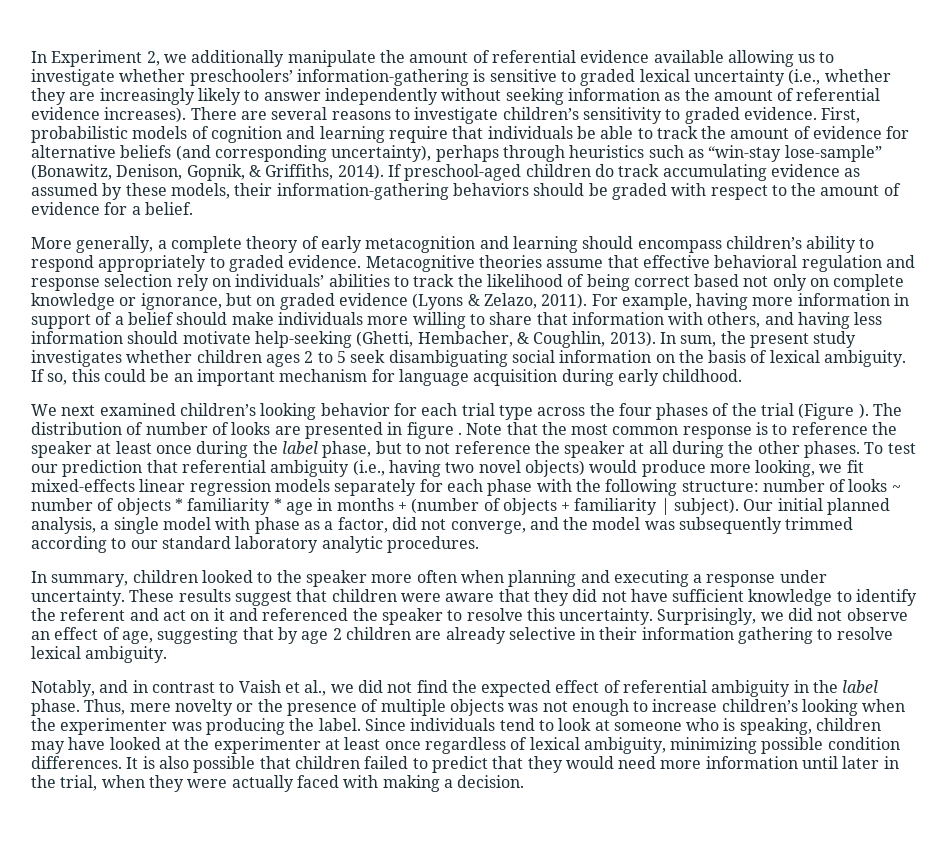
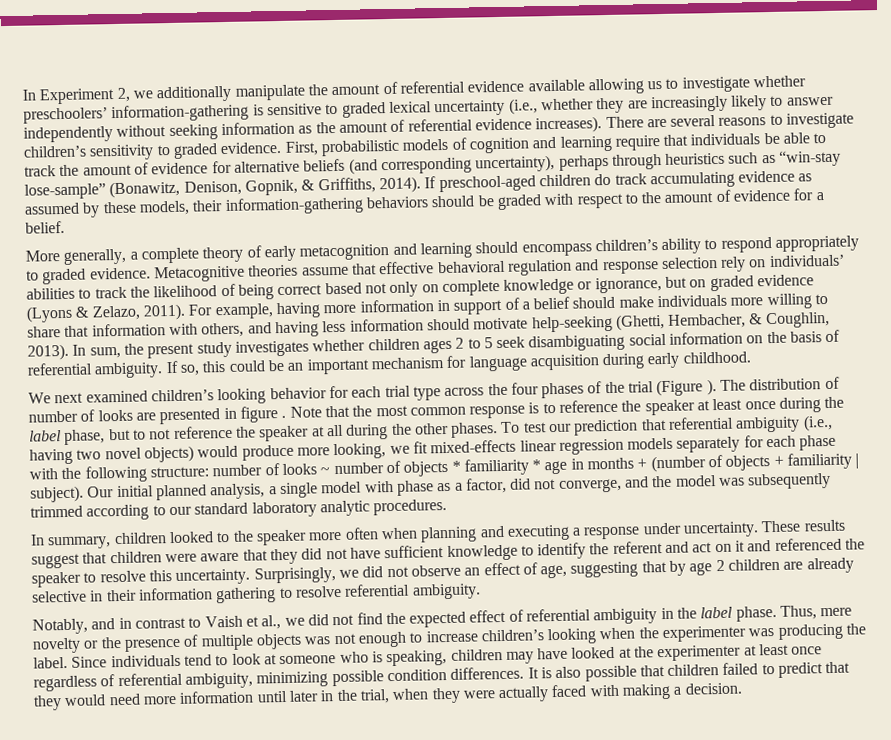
- In sum, the present study investigates whether children ages 2 to 5 seek disambiguating social information on the basis of lexical ambiguity.
+ In sum, the present study investigates whether children ages 2 to 5 seek disambiguating social information on the basis of referential ambiguity.
- Surprisingly, we did not observe an effect of age, suggesting that by age 2 children are already selective in their information gathering to resolve lexical ambiguity.
+ Surprisingly, we did not observe an effect of age, suggesting that by age 2 children are already selective in their information gathering to resolve referential ambiguity.
- Since individuals tend to look at someone who is speaking, children may have looked at the experimenter at least once regardless of lexical ambiguity, minimizing possible condition differences.
+ Since individuals tend to look at someone who is speaking, children may have looked at the experimenter at least once regardless of referential ambiguity, minimizing possible condition differences.

